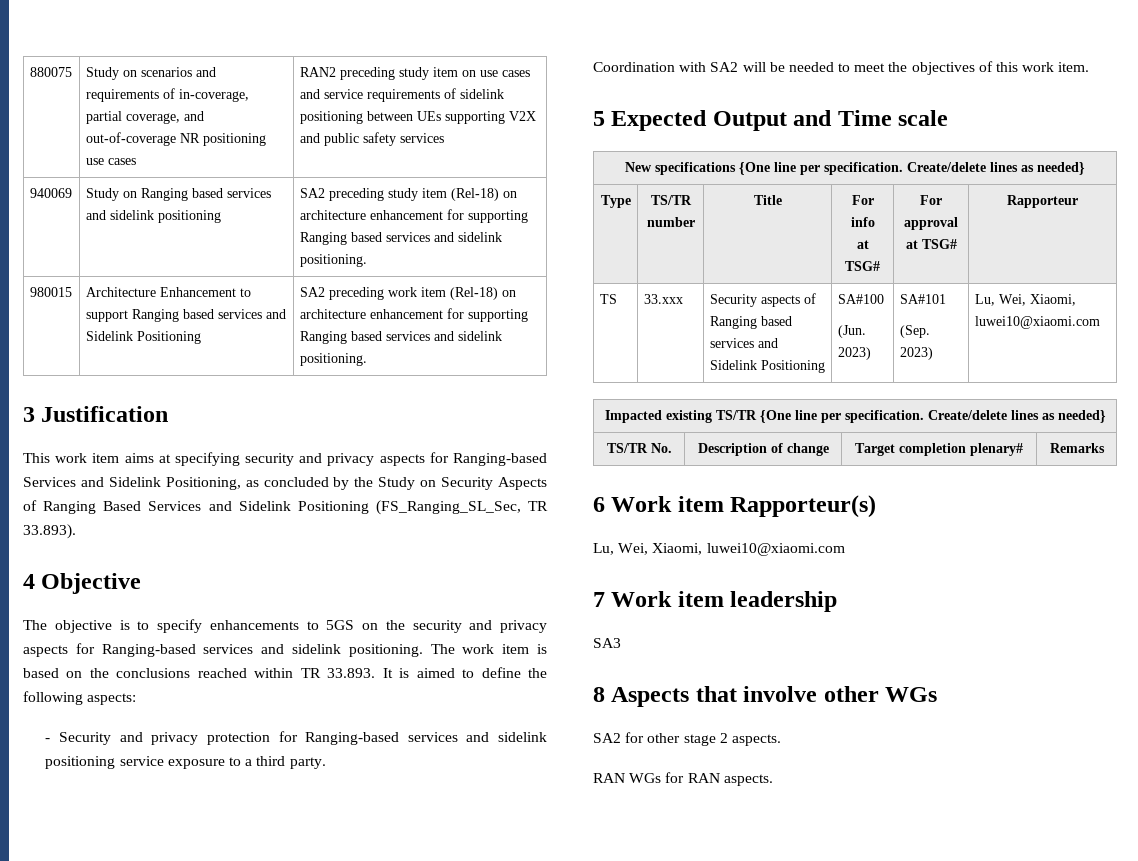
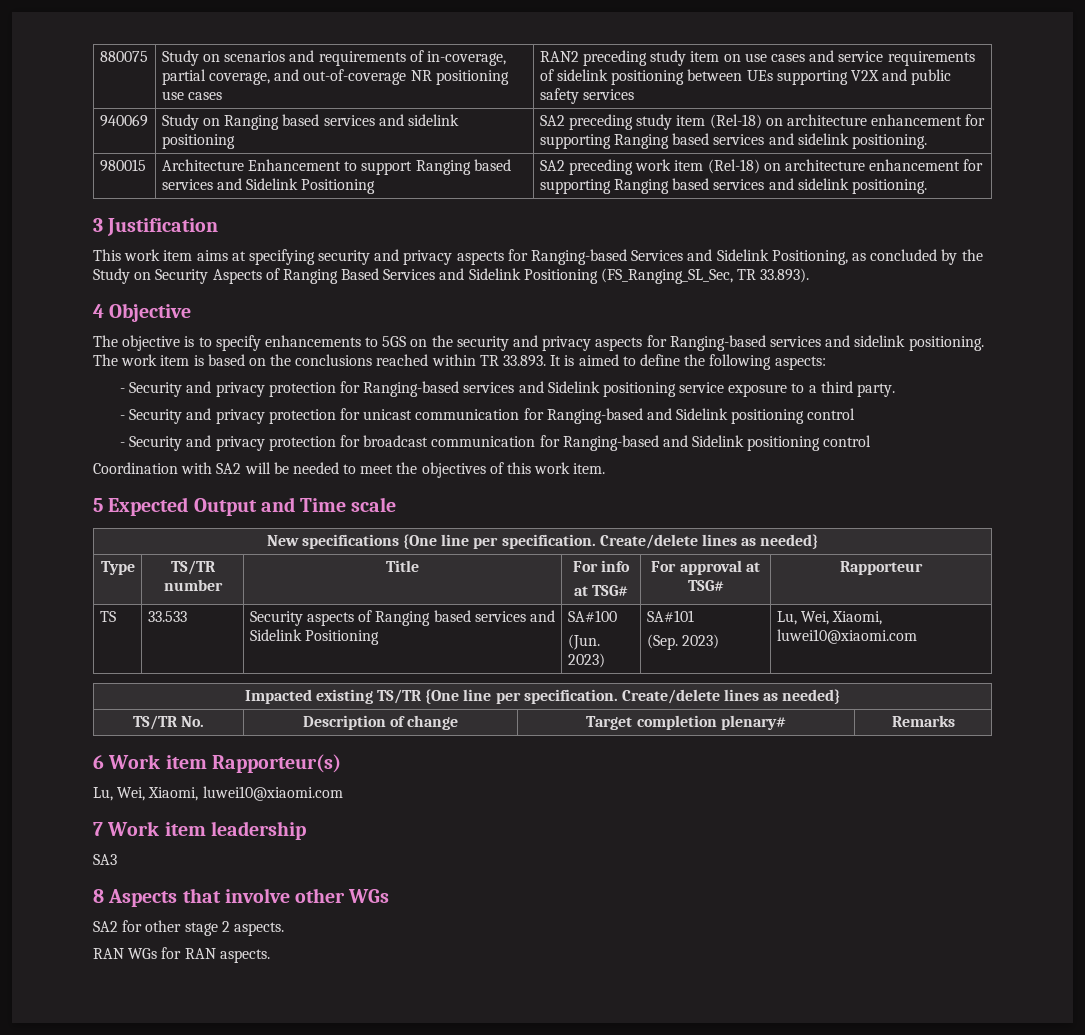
- - Security and privacy protection for Ranging-based services and sidelink positioning service exposure to a third party.
+ - Security and privacy protection for Ranging-based services and Sidelink positioning service exposure to a third party.
+ - Security and privacy protection for unicast communication for Ranging-based and Sidelink positioning control
+ - Security and privacy protection for broadcast communication for Ranging-based and Sidelink positioning control
- TS | 33.xxx | Security aspects of Ranging based services and Sidelink Positioning | SA#100
+ TS | 33.533 | Security aspects of Ranging based services and Sidelink Positioning | SA#100

